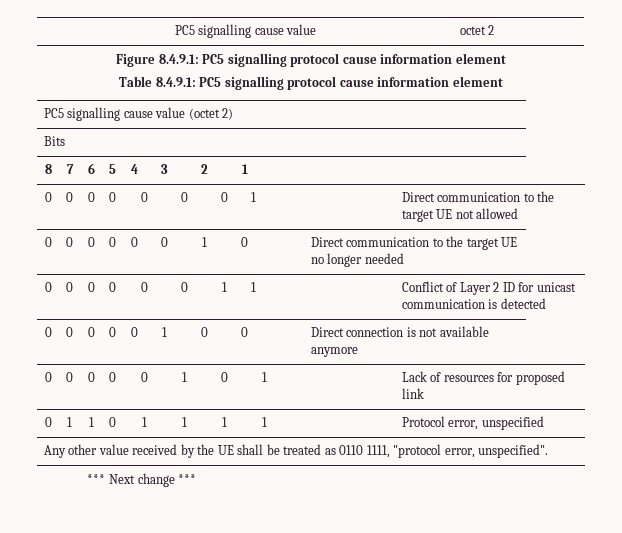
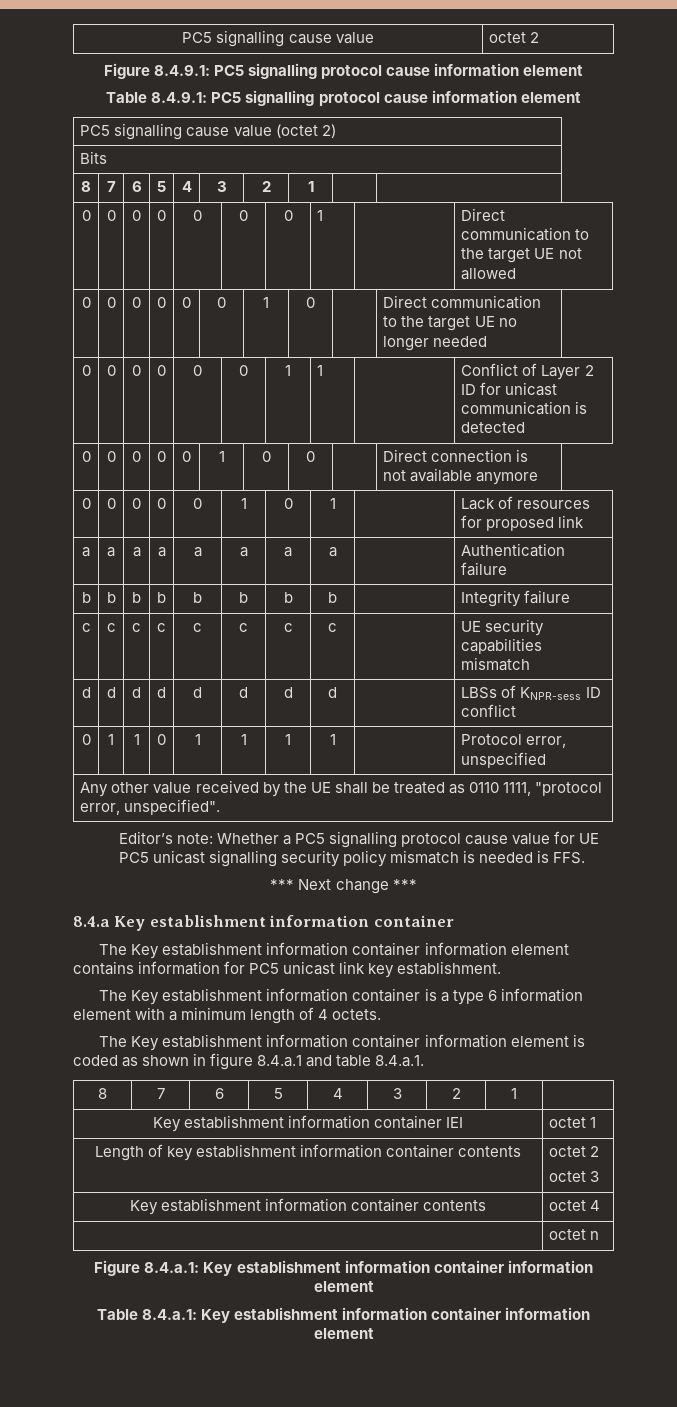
+ a | a | a | a | a | a | a | a | | Authentication failure
+ b | b | b | b | b | b | b | b | | Integrity failure
+ c | c | c | c | c | c | c | c | | UE security capabilities mismatch
+ d | d | d | d | d | d | d | d | | LBSs of KNPR-sess ID conflict
+ Editor’s note: Whether a PC5 signalling protocol cause value for UE PC5 unicast signalling security policy mismatch is needed is FFS.
  *** Next change ***
+ 8.4.a Key establishment information container
+ The Key establishment information container information element contains information for PC5 unicast link key establishment.
+ The Key establishment information container is a type 6 information element with a minimum length of 4 octets.
+ The Key establishment information container information element is coded as shown in figure 8.4.a.1 and table 8.4.a.1.
+ 8 | 7 | 6 | 5 | 4 | 3 | 2 | 1 |
+ Key establishment information container IEI | octet 1
+ Length of key establishment information container contents | octet 2
+ octet 3
+ Key establishment information container contents | octet 4
+ | octet n
+ Figure 8.4.a.1: Key establishment information container information element
+ Table 8.4.a.1: Key establishment information container information element

